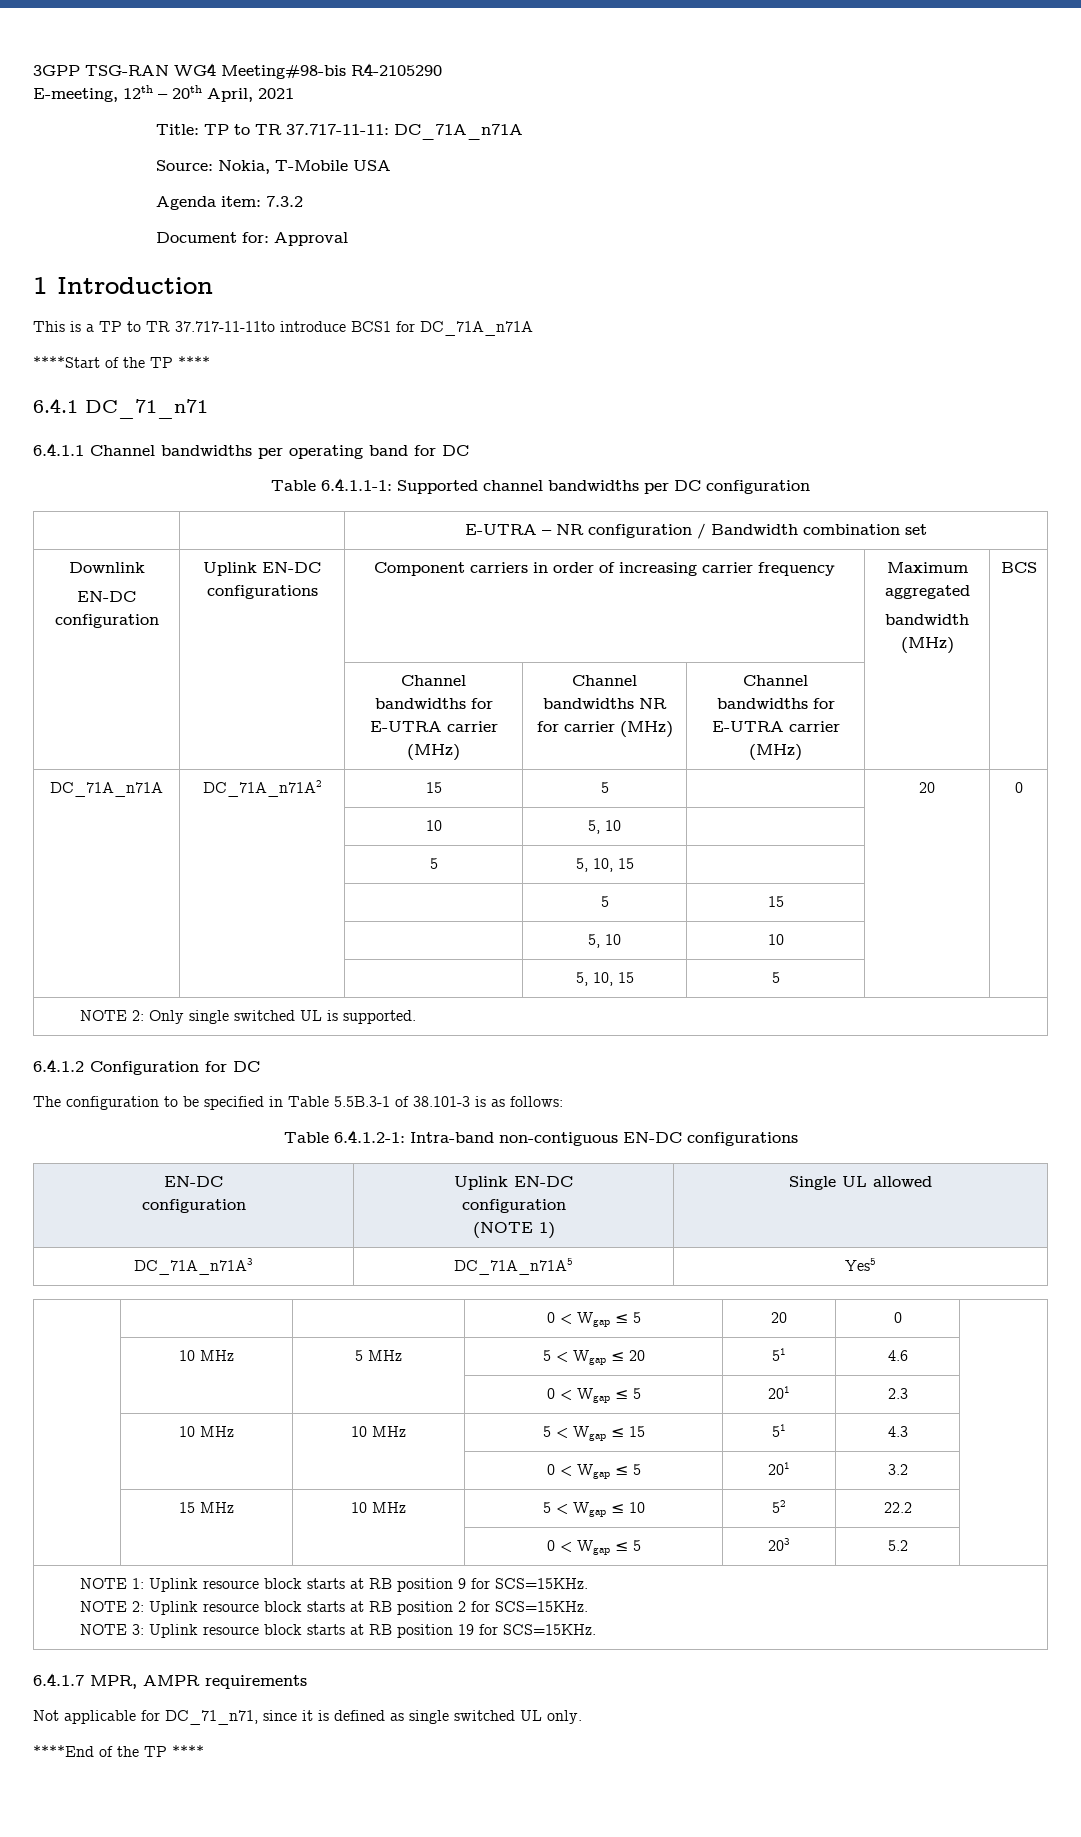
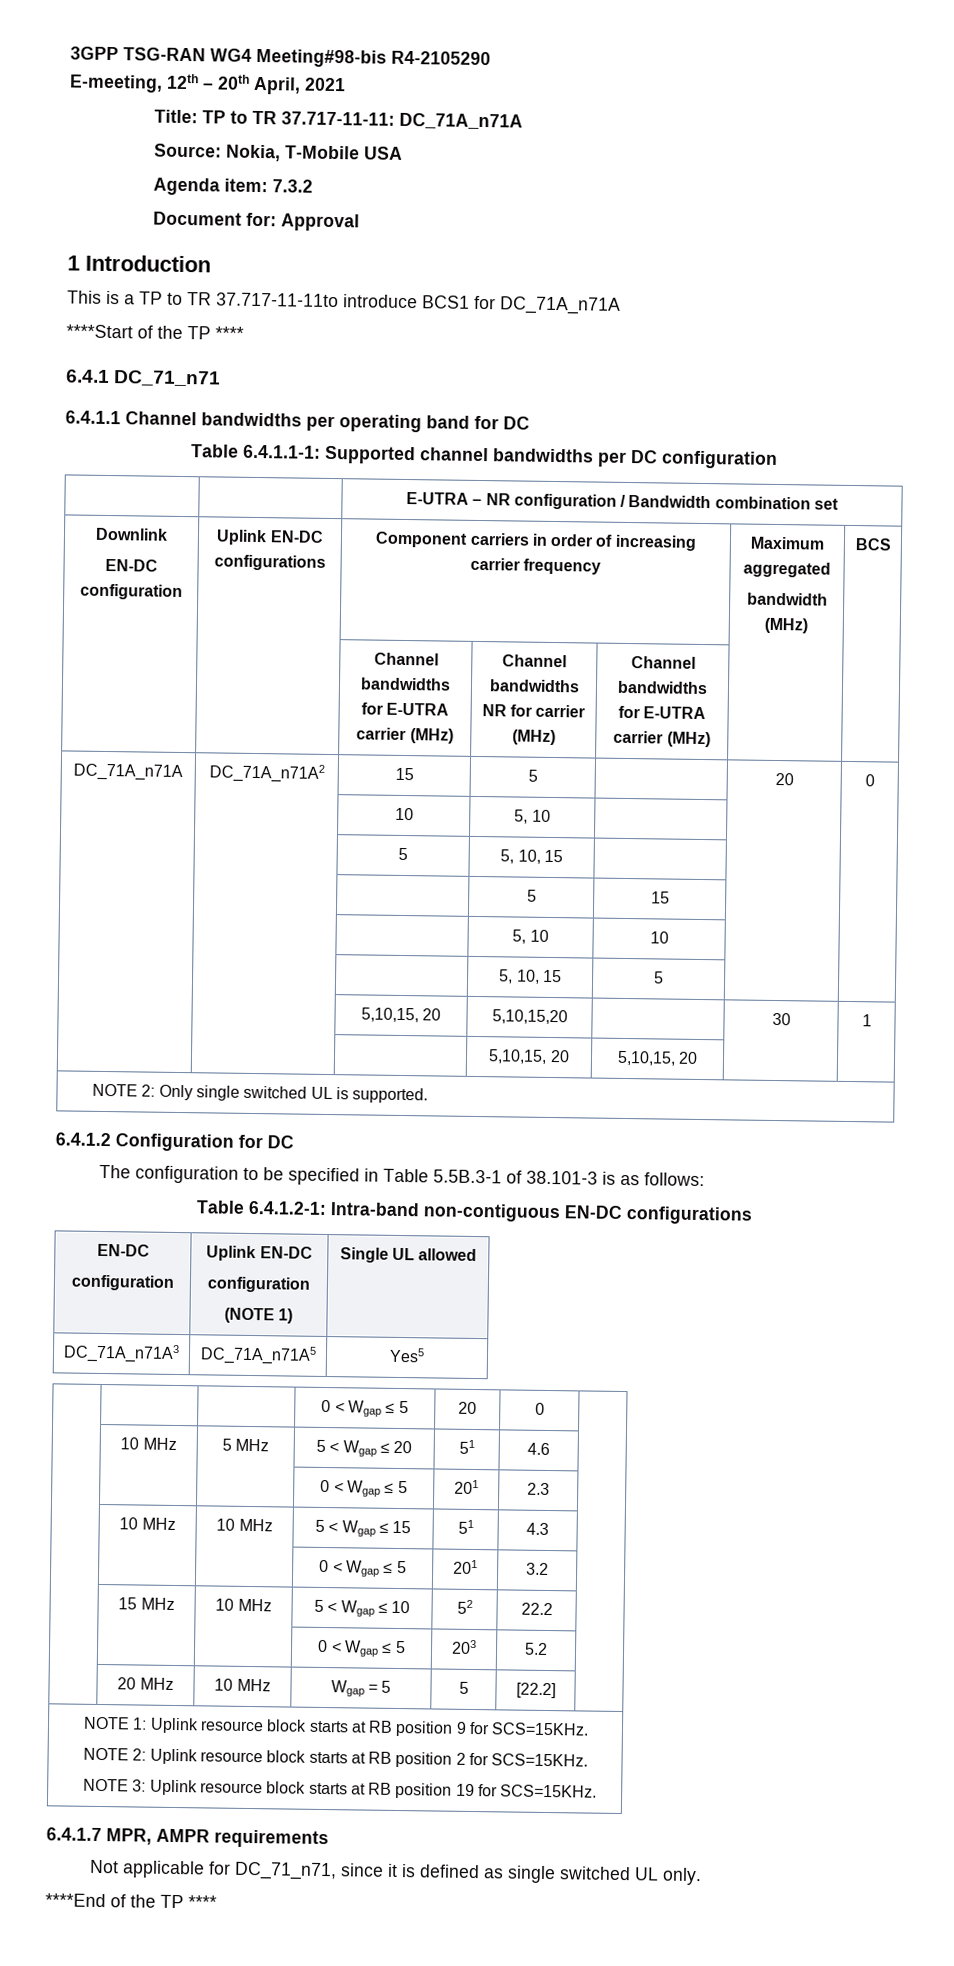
+ | | 5,10,15, 20 | 5,10,15,20 | | 30 | 1
+ | | | 5,10,15, 20 | 5,10,15, 20 | |
+ | 20 MHz | 10 MHz | Wgap = 5 | 5 | [22.2] |

